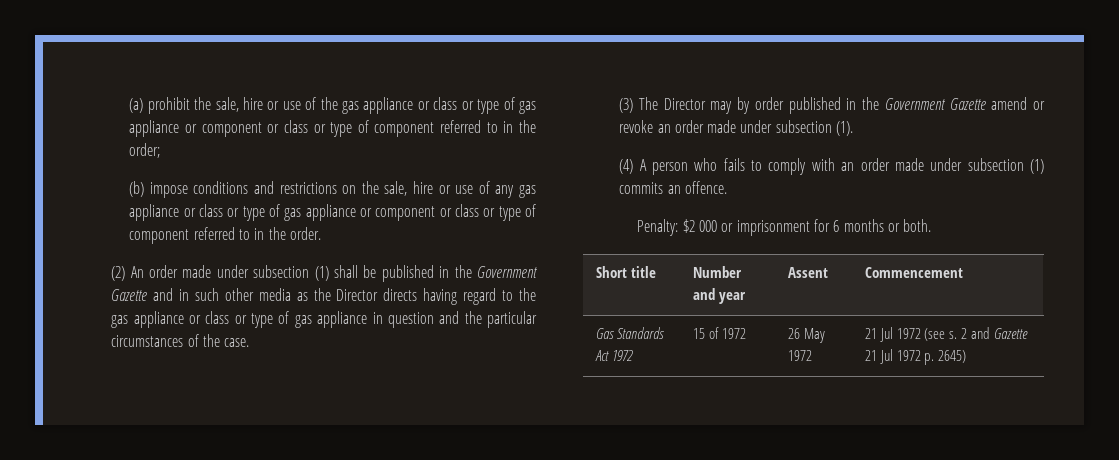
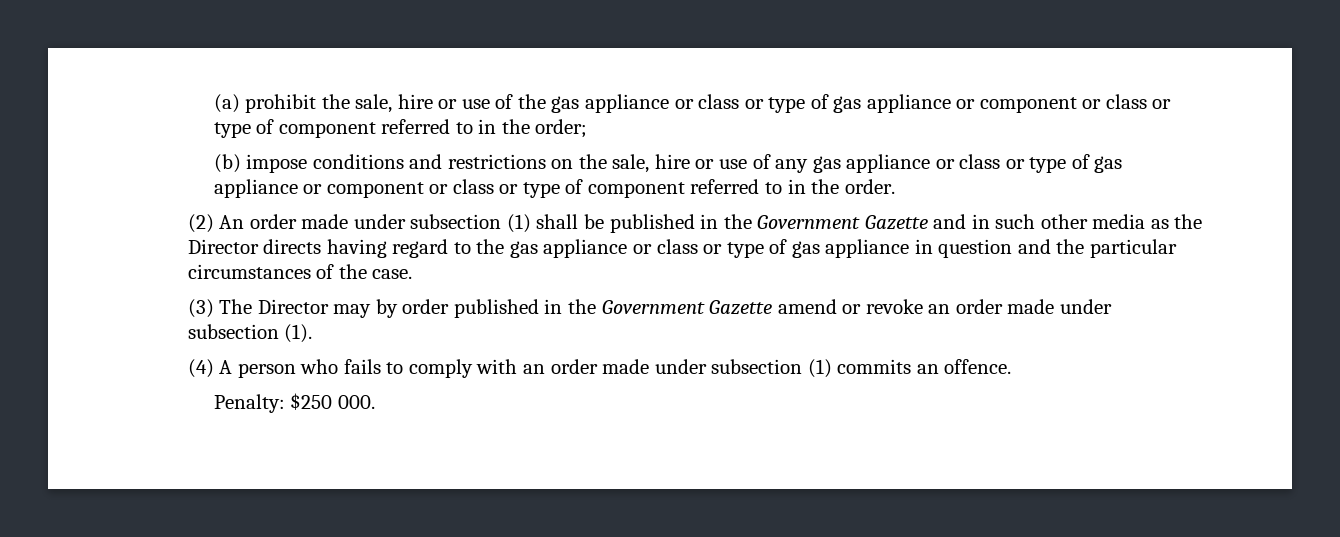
- Penalty: $2 000 or imprisonment for 6 months or both.
- Short title | Number and year | Assent | Commencement
- Gas Standards Act 1972 | 15 of 1972 | 26 May 1972 | 21 Jul 1972 (see s. 2 and Gazette 21 Jul 1972 p. 2645)
+ Penalty: $250 000.

